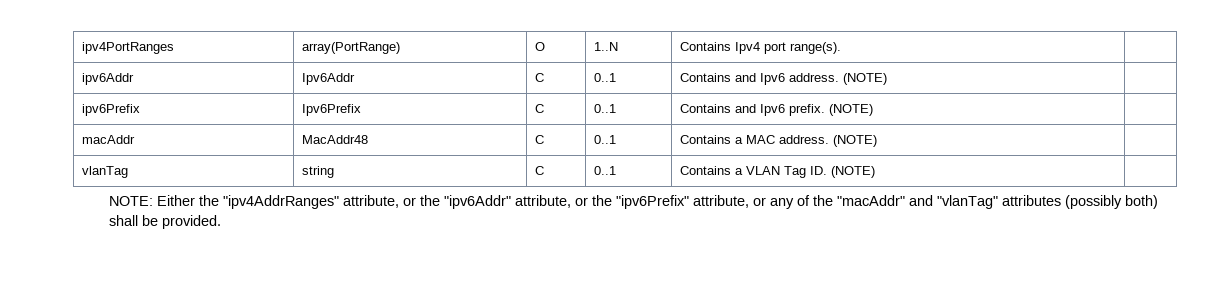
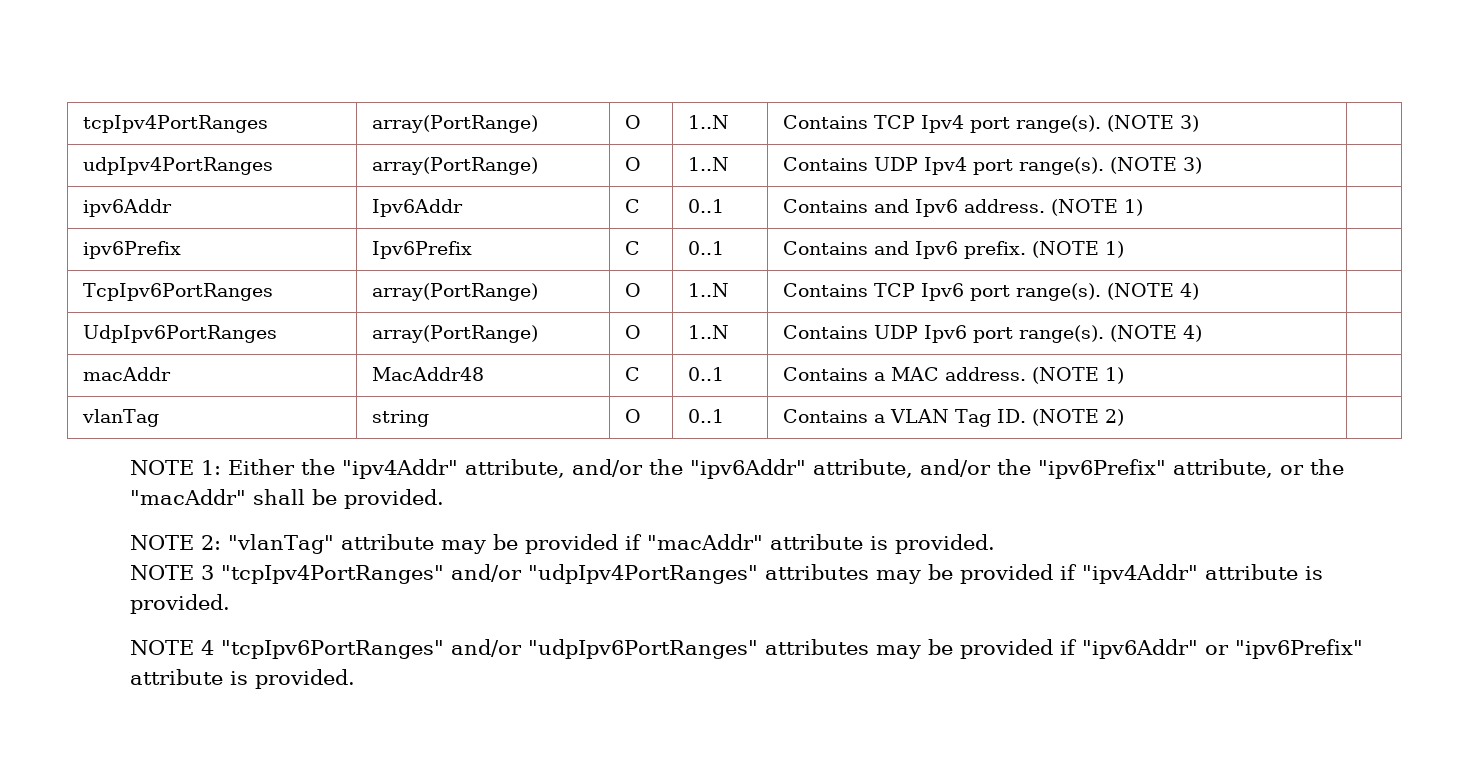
- ipv4PortRanges | array(PortRange) | O | 1..N | Contains Ipv4 port range(s). |
+ tcpIpv4PortRanges | array(PortRange) | O | 1..N | Contains TCP Ipv4 port range(s). (NOTE 3) |
+ udpIpv4PortRanges | array(PortRange) | O | 1..N | Contains UDP Ipv4 port range(s). (NOTE 3) |
- ipv6Addr | Ipv6Addr | C | 0..1 | Contains and Ipv6 address. (NOTE) |
+ ipv6Addr | Ipv6Addr | C | 0..1 | Contains and Ipv6 address. (NOTE 1) |
- ipv6Prefix | Ipv6Prefix | C | 0..1 | Contains and Ipv6 prefix. (NOTE) |
+ ipv6Prefix | Ipv6Prefix | C | 0..1 | Contains and Ipv6 prefix. (NOTE 1) |
+ TcpIpv6PortRanges | array(PortRange) | O | 1..N | Contains TCP Ipv6 port range(s). (NOTE 4) |
+ UdpIpv6PortRanges | array(PortRange) | O | 1..N | Contains UDP Ipv6 port range(s). (NOTE 4) |
- macAddr | MacAddr48 | C | 0..1 | Contains a MAC address. (NOTE) |
+ macAddr | MacAddr48 | C | 0..1 | Contains a MAC address. (NOTE 1) |
- vlanTag | string | C | 0..1 | Contains a VLAN Tag ID. (NOTE) |
- NOTE: Either the "ipv4AddrRanges" attribute, or the "ipv6Addr" attribute, or the "ipv6Prefix" attribute, or any of the "macAddr" and "vlanTag" attributes (possibly both) shall be provided.
+ vlanTag | string | O | 0..1 | Contains a VLAN Tag ID. (NOTE 2) |
+ NOTE 1: Either the "ipv4Addr" attribute, and/or the "ipv6Addr" attribute, and/or the "ipv6Prefix" attribute, or the "macAddr" shall be provided.
+ NOTE 2: "vlanTag" attribute may be provided if "macAddr" attribute is provided.
+ NOTE 3 "tcpIpv4PortRanges" and/or "udpIpv4PortRanges" attributes may be provided if "ipv4Addr" attribute is provided.
+ NOTE 4 "tcpIpv6PortRanges" and/or "udpIpv6PortRanges" attributes may be provided if "ipv6Addr" or "ipv6Prefix" attribute is provided.

